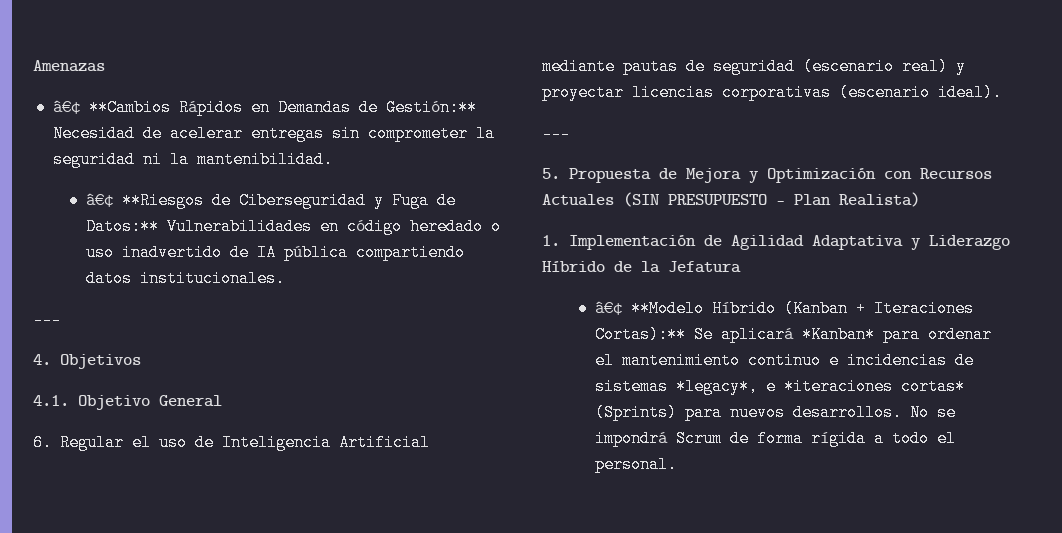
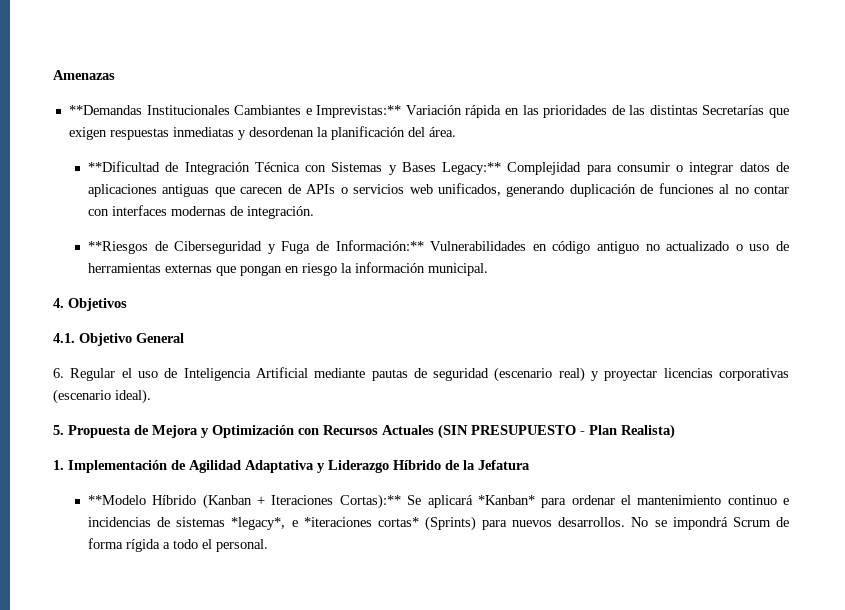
- â€¢ **Cambios Rápidos en Demandas de Gestión:** Necesidad de acelerar entregas sin comprometer la seguridad ni la mantenibilidad.
- â€¢ **Riesgos de Ciberseguridad y Fuga de Datos:** Vulnerabilidades en código heredado o uso inadvertido de IA pública compartiendo datos institucionales.
- ---
+ **Demandas Institucionales Cambiantes e Imprevistas:** Variación rápida en las prioridades de las distintas Secretarías que exigen respuestas inmediatas y desordenan la planificación del área.
+ **Dificultad de Integración Técnica con Sistemas y Bases Legacy:** Complejidad para consumir o integrar datos de aplicaciones antiguas que carecen de APIs o servicios web unificados, generando duplicación de funciones al no contar con interfaces modernas de integración.
+ **Riesgos de Ciberseguridad y Fuga de Información:** Vulnerabilidades en código antiguo no actualizado o uso de herramientas externas que pongan en riesgo la información municipal.
  6. Regular el uso de Inteligencia Artificial mediante pautas de seguridad (escenario real) y proyectar licencias corporativas (escenario ideal).
- ---
- â€¢ **Modelo Híbrido (Kanban + Iteraciones Cortas):** Se aplicará *Kanban* para ordenar el mantenimiento continuo e incidencias de sistemas *legacy*, e *iteraciones cortas* (Sprints) para nuevos desarrollos.
+ **Modelo Híbrido (Kanban + Iteraciones Cortas):** Se aplicará *Kanban* para ordenar el mantenimiento continuo e incidencias de sistemas *legacy*, e *iteraciones cortas* (Sprints) para nuevos desarrollos.

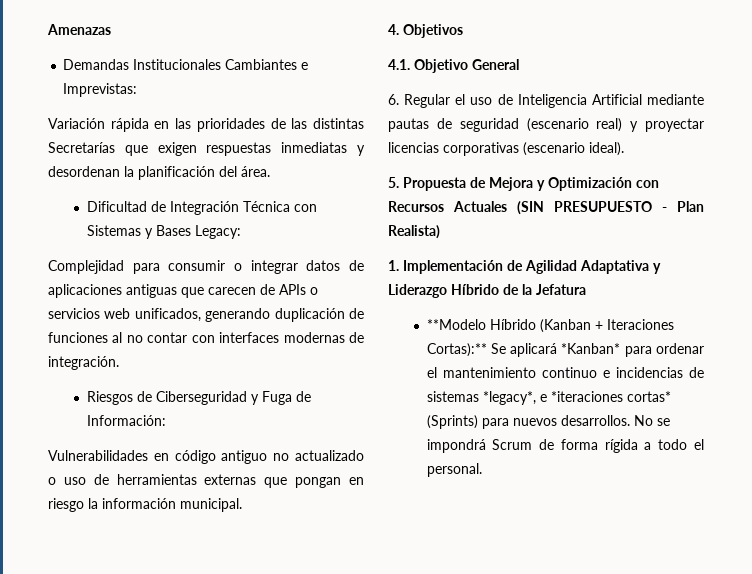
- **Demandas Institucionales Cambiantes e Imprevistas:** Variación rápida en las prioridades de las distintas Secretarías que exigen respuestas inmediatas y desordenan la planificación del área.
+ Demandas Institucionales Cambiantes e Imprevistas:
+ Variación rápida en las prioridades de las distintas Secretarías que exigen respuestas inmediatas y desordenan la planificación del área.
- **Dificultad de Integración Técnica con Sistemas y Bases Legacy:** Complejidad para consumir o integrar datos de aplicaciones antiguas que carecen de APIs o servicios web unificados, generando duplicación de funciones al no contar con interfaces modernas de integración.
+ Dificultad de Integración Técnica con Sistemas y Bases Legacy:
+ Complejidad para consumir o integrar datos de aplicaciones antiguas que carecen de APIs o servicios web unificados, generando duplicación de funciones al no contar con interfaces modernas de integración.
- **Riesgos de Ciberseguridad y Fuga de Información:** Vulnerabilidades en código antiguo no actualizado o uso de herramientas externas que pongan en riesgo la información municipal.
+ Riesgos de Ciberseguridad y Fuga de Información:
+ Vulnerabilidades en código antiguo no actualizado o uso de herramientas externas que pongan en riesgo la información municipal.

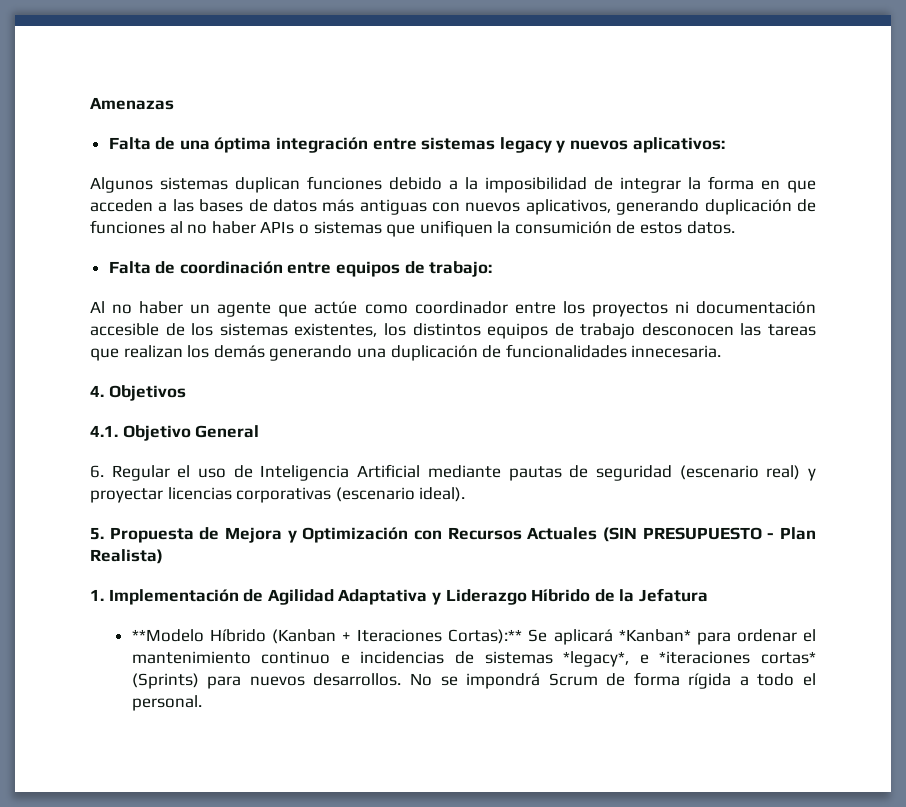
- Demandas Institucionales Cambiantes e Imprevistas:
- Variación rápida en las prioridades de las distintas Secretarías que exigen respuestas inmediatas y desordenan la planificación del área.
- Dificultad de Integración Técnica con Sistemas y Bases Legacy:
- Complejidad para consumir o integrar datos de aplicaciones antiguas que carecen de APIs o servicios web unificados, generando duplicación de funciones al no contar con interfaces modernas de integración.
- Riesgos de Ciberseguridad y Fuga de Información:
- Vulnerabilidades en código antiguo no actualizado o uso de herramientas externas que pongan en riesgo la información municipal.
+ Falta de una óptima integración entre sistemas legacy y nuevos aplicativos:
+ Algunos sistemas duplican funciones debido a la imposibilidad de integrar la forma en que acceden a las bases de datos más antiguas con nuevos aplicativos, generando duplicación de funciones al no haber APIs o sistemas que unifiquen la consumición de estos datos.
+ Falta de coordinación entre equipos de trabajo:
+ Al no haber un agente que actúe como coordinador entre los proyectos ni documentación accesible de los sistemas existentes, los distintos equipos de trabajo desconocen las tareas que realizan los demás generando una duplicación de funcionalidades innecesaria.

